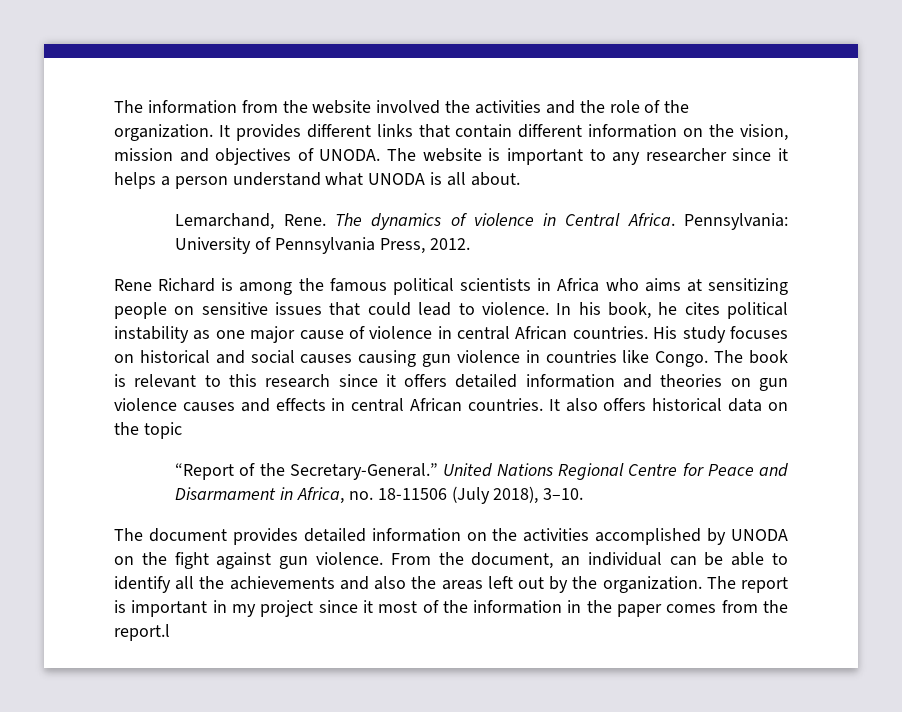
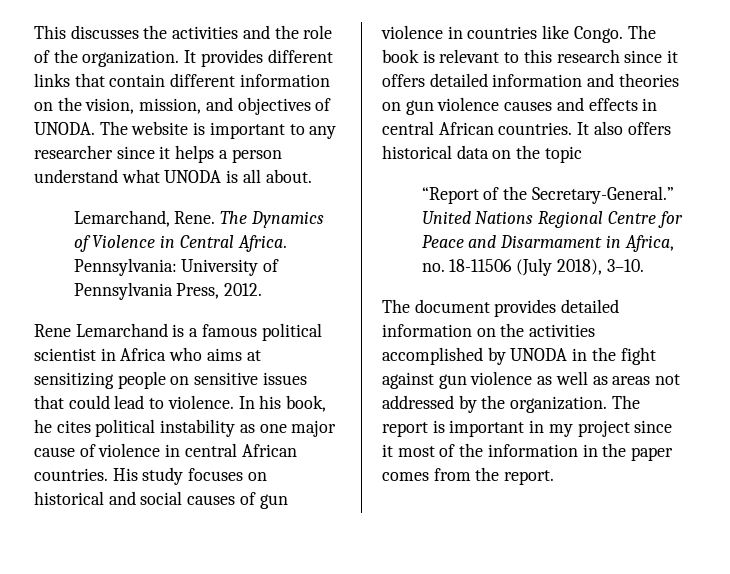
- The information from the website involved the activities and the role of the organization.
+ This discusses the activities and the role of the organization.
- It provides different links that contain different information on the vision, mission and objectives of UNODA.
+ It provides different links that contain different information on the vision, mission, and objectives of UNODA.
- The dynamics of violence in Central Africa.
+ The Dynamics of Violence in Central Africa.
- Rene Richard is among the famous political scientists in Africa who aims at sensitizing people on sensitive issues that could lead to violence.
+ Rene Lemarchand is a famous political scientist in Africa who aims at sensitizing people on sensitive issues that could lead to violence.
- His study focuses on historical and social causes causing gun violence in countries like Congo.
+ His study focuses on historical and social causes of gun violence in countries like Congo.
- The document provides detailed information on the activities accomplished by UNODA on the fight against gun violence. From the document, an individual can be able to identify all the achievements and also the areas left out by the organization.
+ The document provides detailed information on the activities accomplished by UNODA in the fight against gun violence as well as areas not addressed by the organization.
- The report is important in my project since it most of the information in the paper comes from the report.l
+ The report is important in my project since it most of the information in the paper comes from the report.

